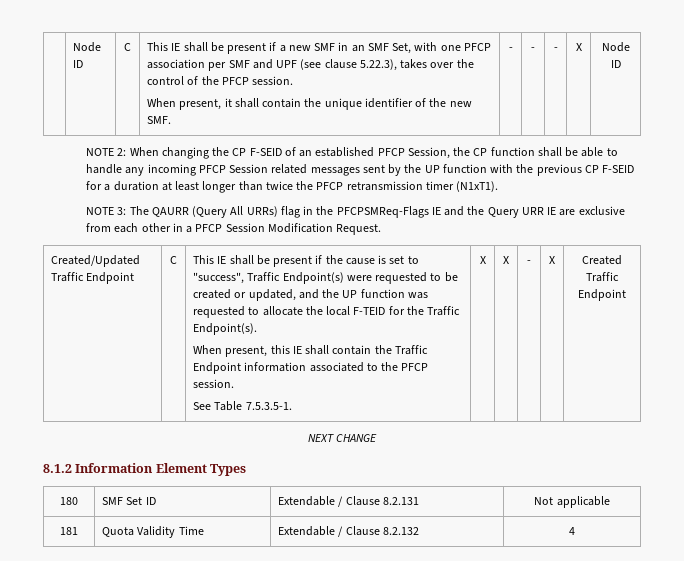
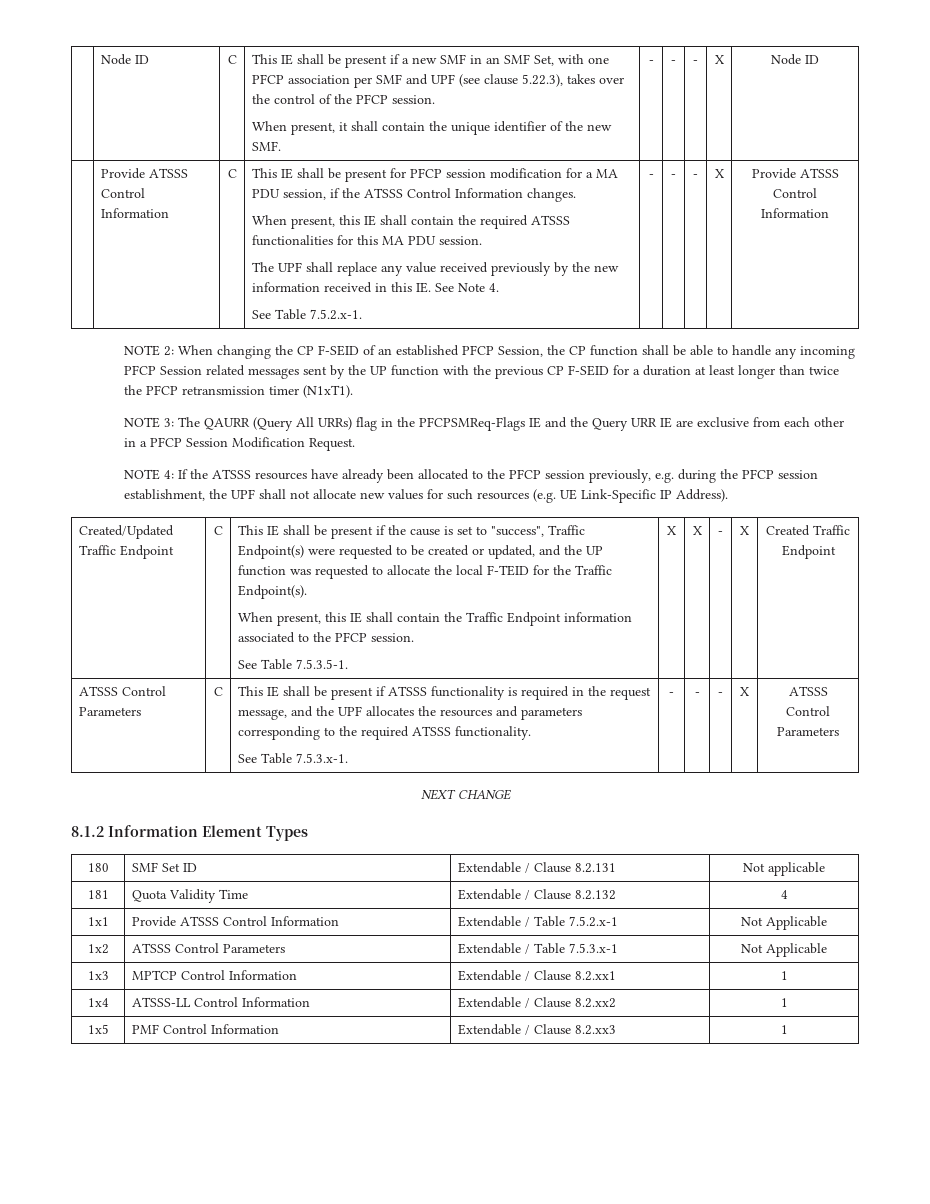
+ Provide ATSSS Control Information | C | This IE shall be present for PFCP session modification for a MA PDU session, if the ATSSS Control Information changes.
+ When present, this IE shall contain the required ATSSS functionalities for this MA PDU session.
+ The UPF shall replace any value received previously by the new information received in this IE. See Note 4.
+ See Table 7.5.2.x-1. | - | - | - | X | Provide ATSSS Control Information
+ NOTE 4: If the ATSSS resources have already been allocated to the PFCP session previously, e.g. during the PFCP session establishment, the UPF shall not allocate new values for such resources (e.g. UE Link-Specific IP Address).
+ ATSSS Control Parameters | C | This IE shall be present if ATSSS functionality is required in the request message, and the UPF allocates the resources and parameters corresponding to the required ATSSS functionality.
+ See Table 7.5.3.x-1. | - | - | - | X | ATSSS Control Parameters
+ 1x1 | Provide ATSSS Control Information | Extendable / Table 7.5.2.x-1 | Not Applicable
+ 1x2 | ATSSS Control Parameters | Extendable / Table 7.5.3.x-1 | Not Applicable
+ 1x3 | MPTCP Control Information | Extendable / Clause 8.2.xx1 | 1
+ 1x4 | ATSSS-LL Control Information | Extendable / Clause 8.2.xx2 | 1
+ 1x5 | PMF Control Information | Extendable / Clause 8.2.xx3 | 1

